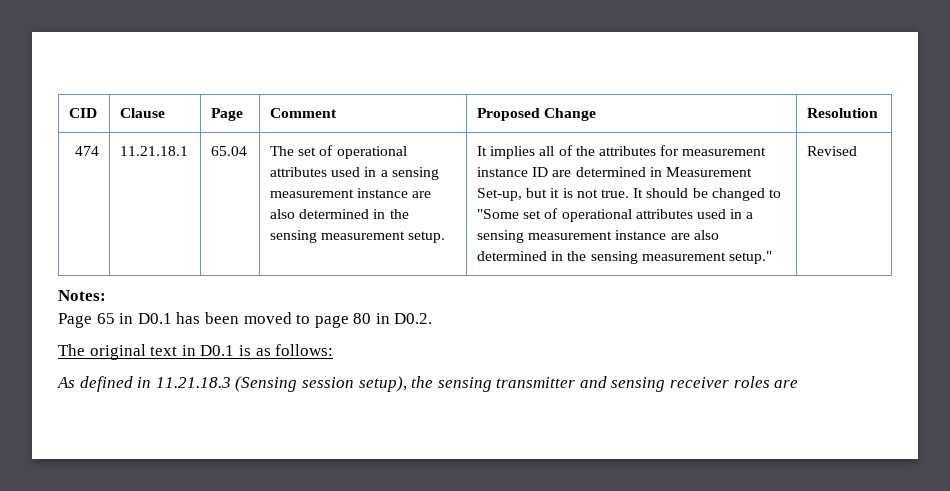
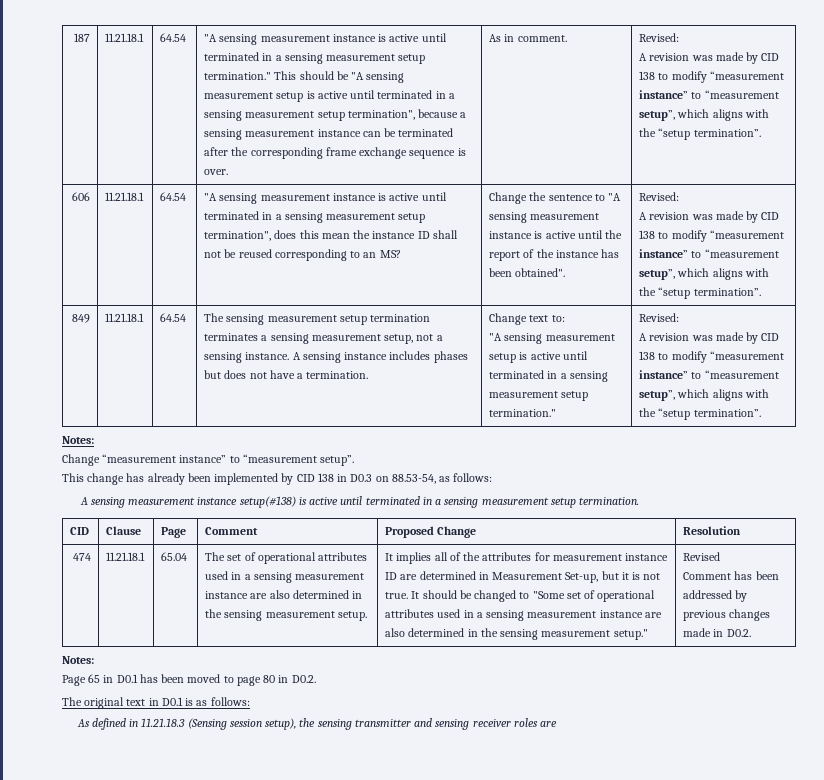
+ 187 | 11.21.18.1 | 64.54 | "A sensing measurement instance is active until terminated in a sensing measurement setup termination." This should be "A sensing measurement setup is active until terminated in a sensing measurement setup termination", because a sensing measurement instance can be terminated after the corresponding frame exchange sequence is over. | As in comment. | Revised:
+ A revision was made by CID 138 to modify “measurement instance” to “measurement setup”, which aligns with the “setup termination”.
+ 606 | 11.21.18.1 | 64.54 | "A sensing measurement instance is active until terminated in a sensing measurement setup termination", does this mean the instance ID shall not be reused corresponding to an MS? | Change the sentence to "A sensing measurement instance is active until the report of the instance has been obtained". | Revised:
+ A revision was made by CID 138 to modify “measurement instance” to “measurement setup”, which aligns with the “setup termination”.
+ 849 | 11.21.18.1 | 64.54 | The sensing measurement setup termination terminates a sensing measurement setup, not a sensing instance. A sensing instance includes phases but does not have a termination. | Change text to:
+ "A sensing measurement setup is active until terminated in a sensing measurement setup termination." | Revised:
+ A revision was made by CID 138 to modify “measurement instance” to “measurement setup”, which aligns with the “setup termination”.
+ Notes:
+ Change “measurement instance” to “measurement setup”.
+ This change has already been implemented by CID 138 in D0.3 on 88.53-54, as follows:
+ A sensing measurement instance setup(#138) is active until terminated in a sensing measurement setup termination.
+ Comment has been addressed by previous changes made in D0.2.

